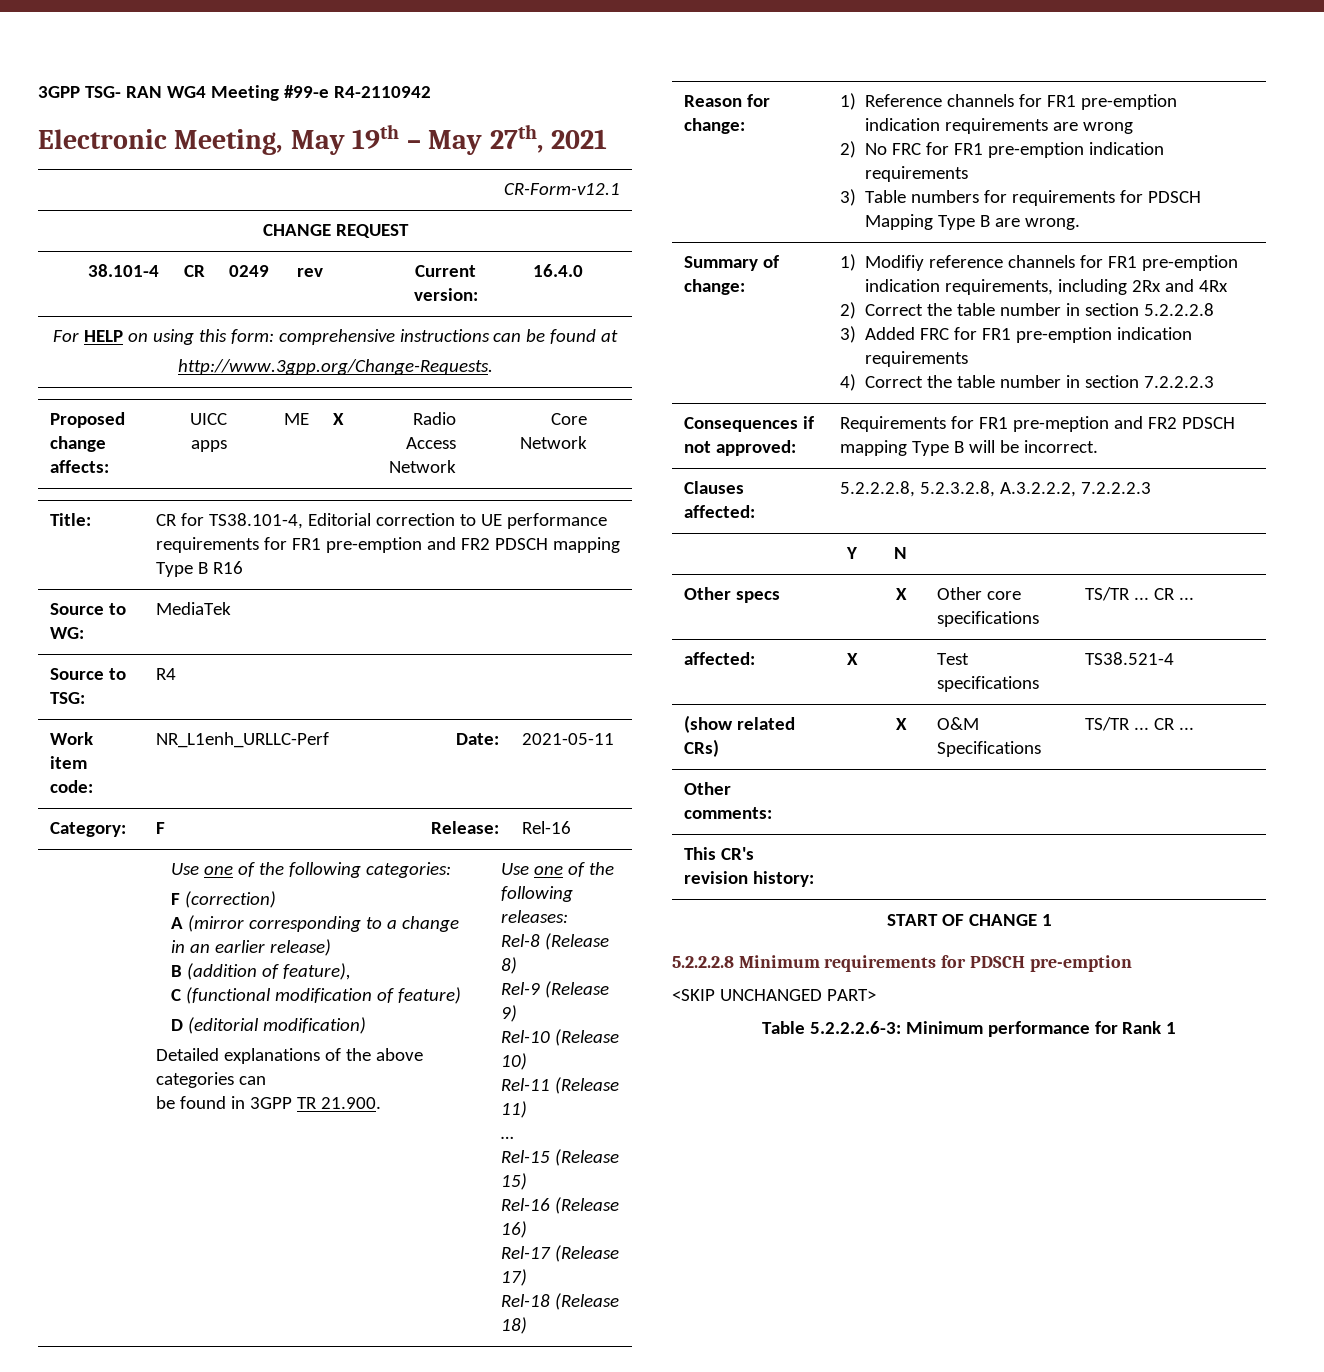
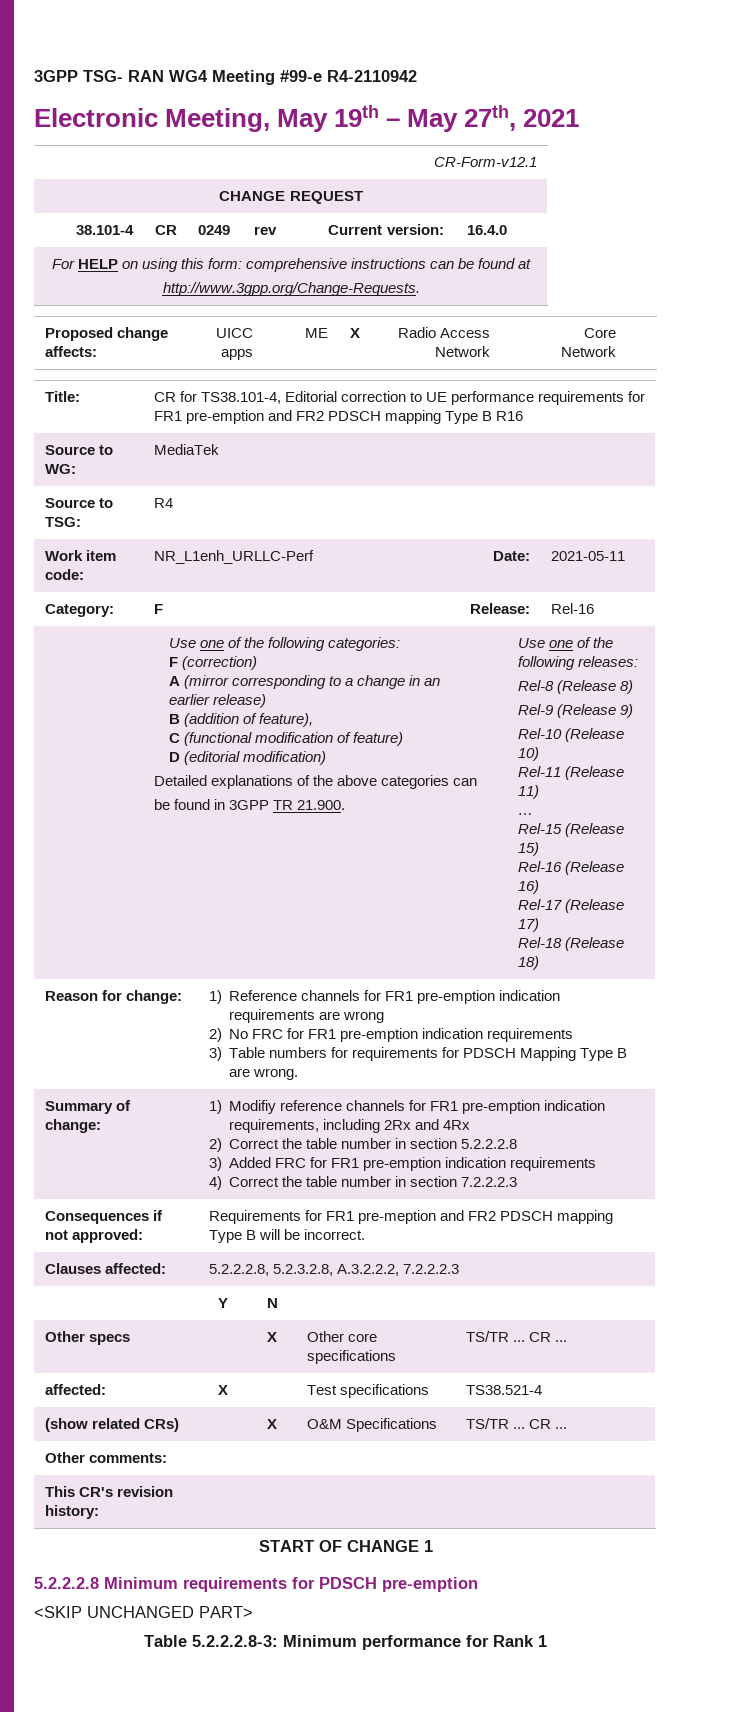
- Table 5.2.2.2.6-3: Minimum performance for Rank 1
+ Table 5.2.2.2.8-3: Minimum performance for Rank 1

